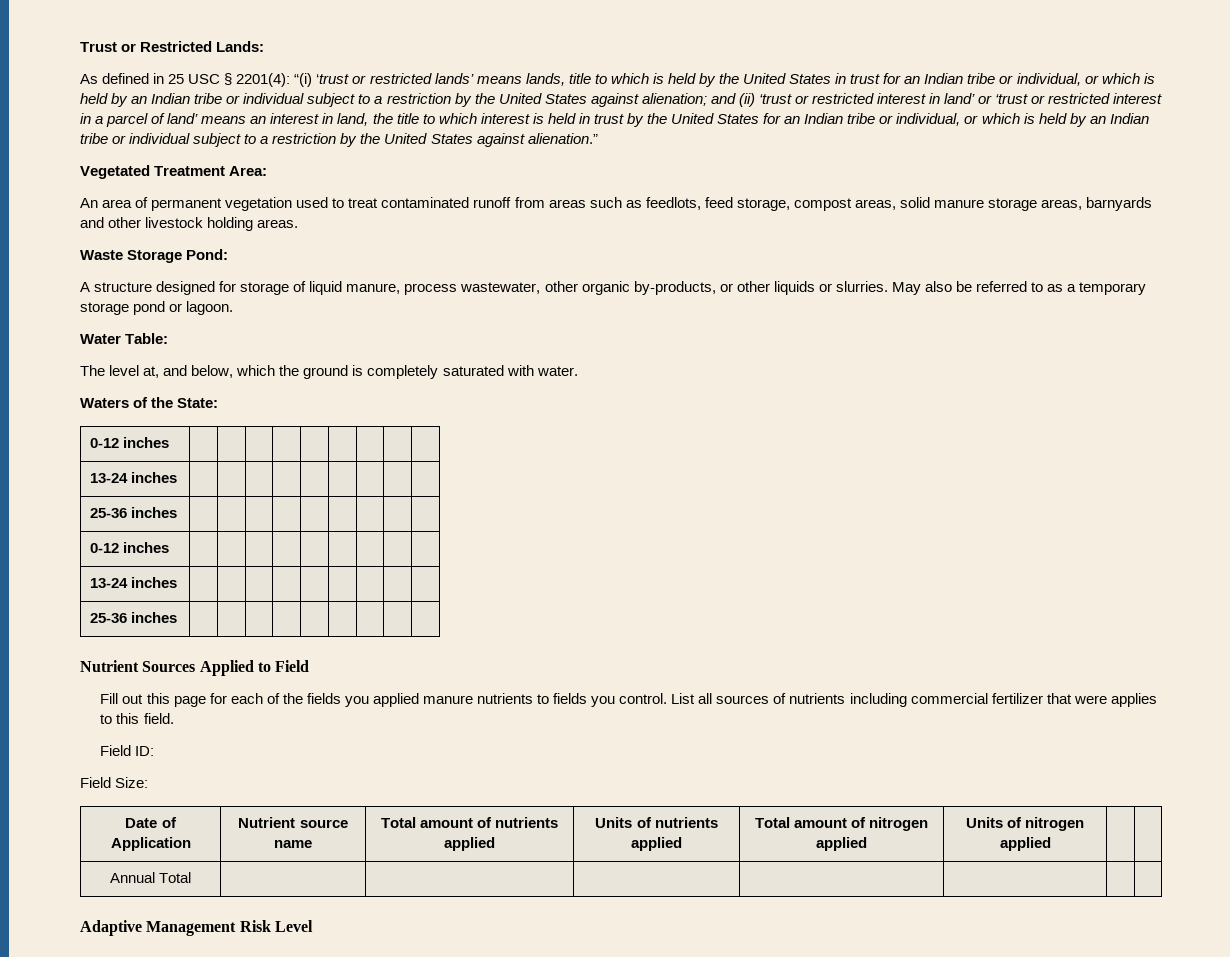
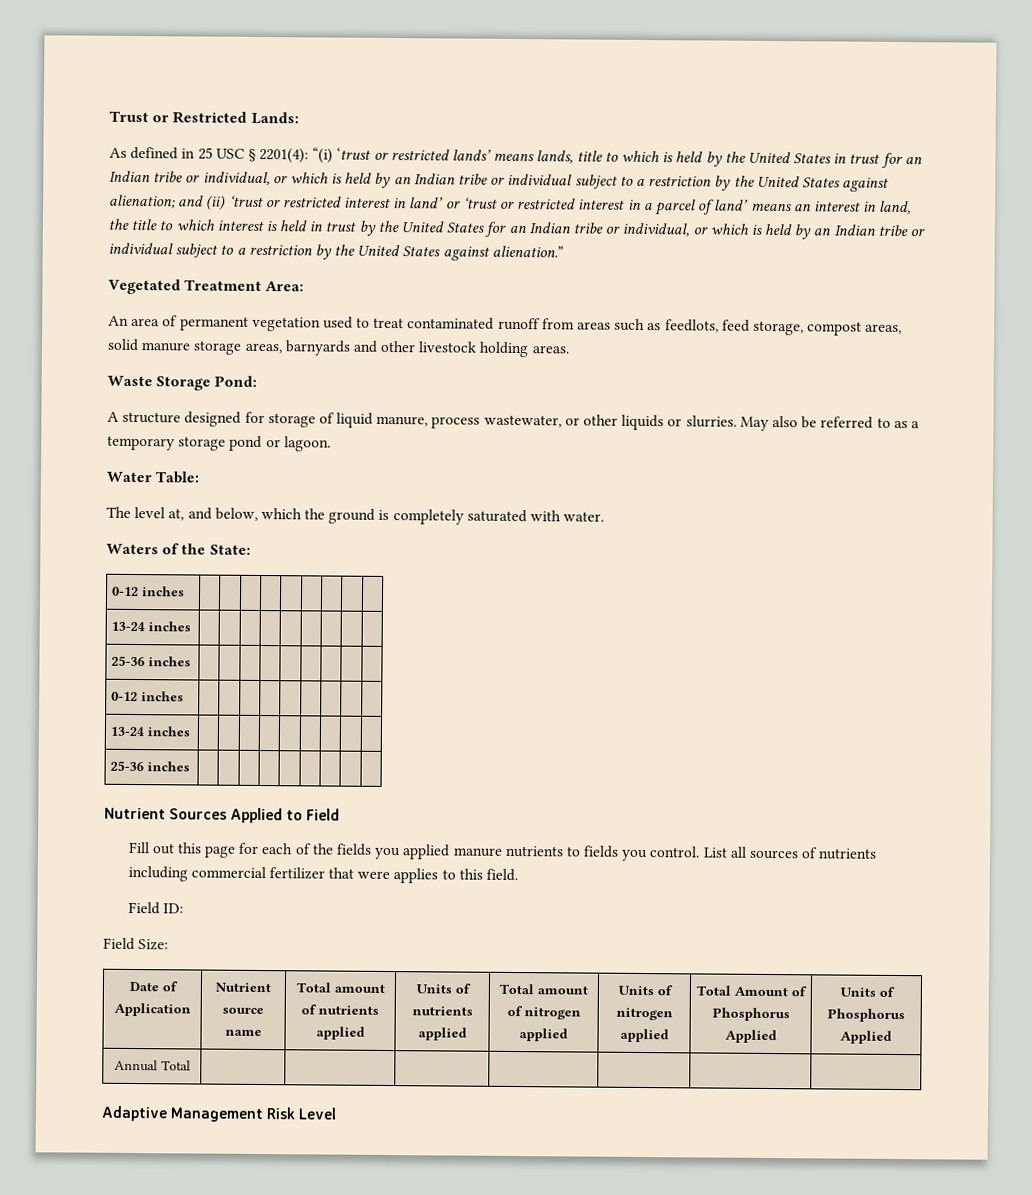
- A structure designed for storage of liquid manure, process wastewater, other organic by-products, or other liquids or slurries.
+ A structure designed for storage of liquid manure, process wastewater, or other liquids or slurries.
- Date of Application | Nutrient source name | Total amount of nutrients applied | Units of nutrients applied | Total amount of nitrogen applied | Units of nitrogen applied | |
+ Date of Application | Nutrient source name | Total amount of nutrients applied | Units of nutrients applied | Total amount of nitrogen applied | Units of nitrogen applied | Total Amount of Phosphorus Applied | Units of Phosphorus Applied

